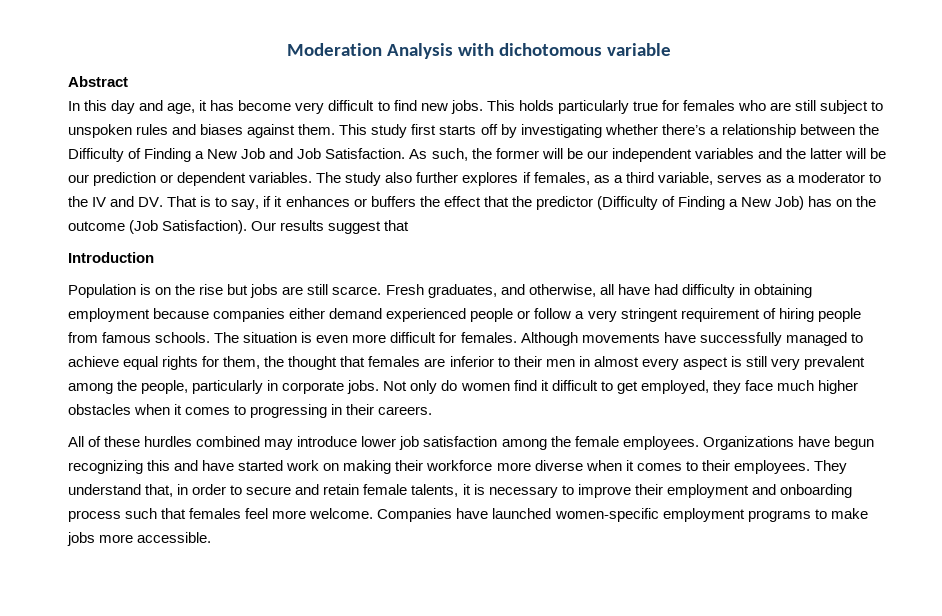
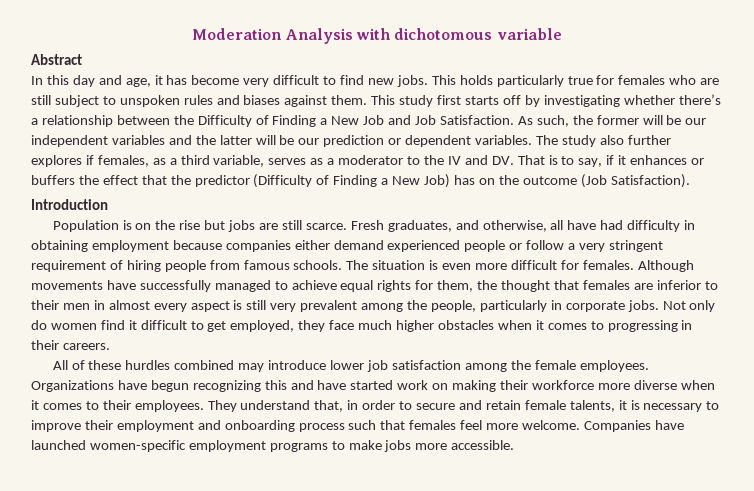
- Our results suggest that

